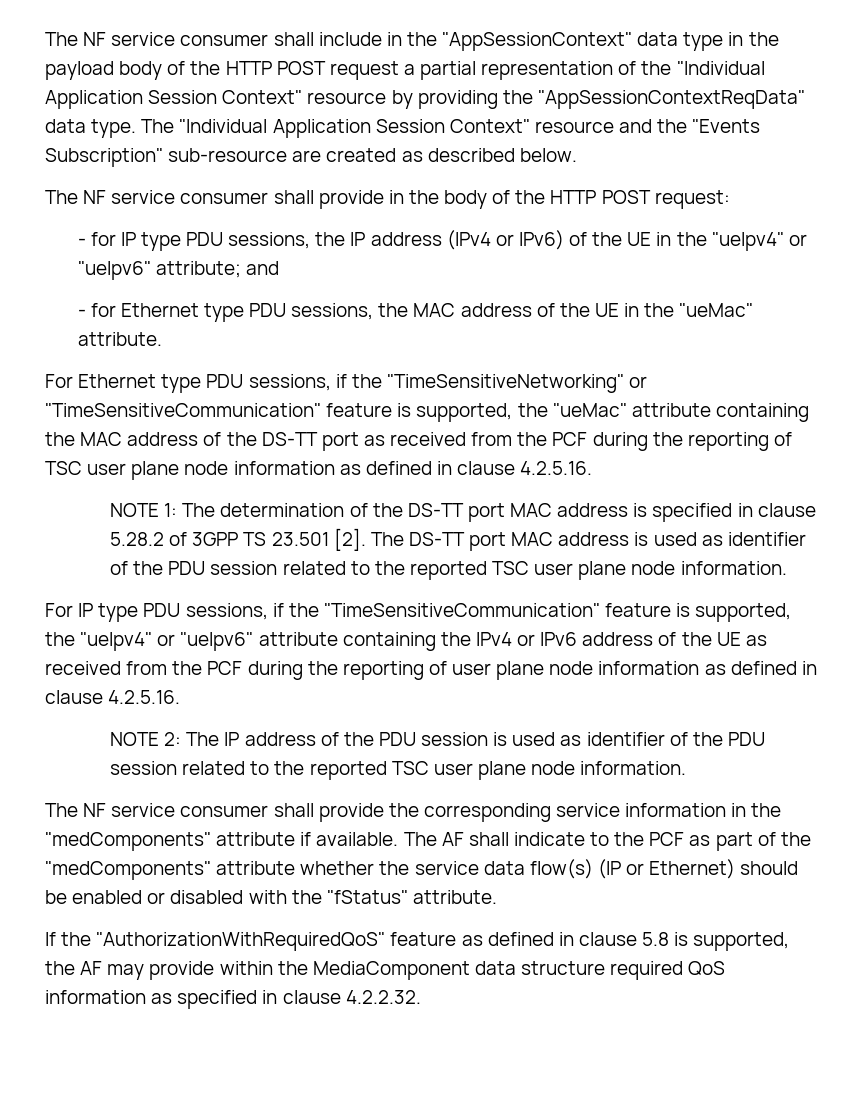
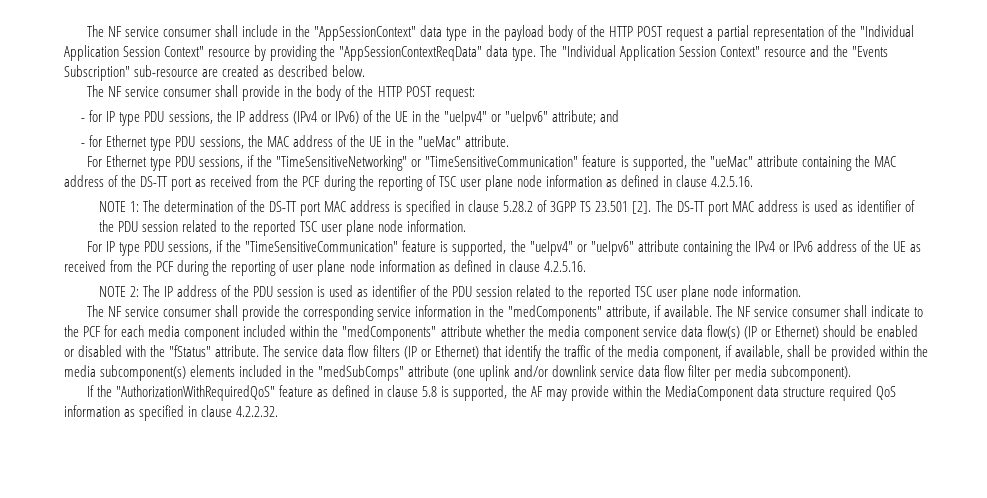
- The NF service consumer shall provide the corresponding service information in the "medComponents" attribute if available.
+ The NF service consumer shall provide the corresponding service information in the "medComponents" attribute, if available.
- The AF shall indicate to the PCF as part of the "medComponents" attribute whether the service data flow(s) (IP or Ethernet) should be enabled or disabled with the "fStatus" attribute.
+ The NF service consumer shall indicate to the PCF for each media component included within the "medComponents" attribute whether the media component service data flow(s) (IP or Ethernet) should be enabled or disabled with the "fStatus" attribute. The service data flow filters (IP or Ethernet) that identify the traffic of the media component, if available, shall be provided within the media subcomponent(s) elements included in the "medSubComps" attribute (one uplink and/or downlink service data flow filter per media subcomponent).

